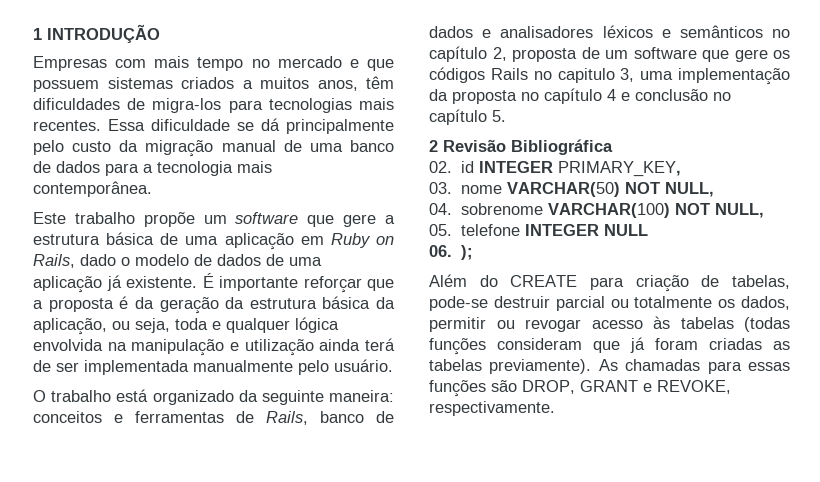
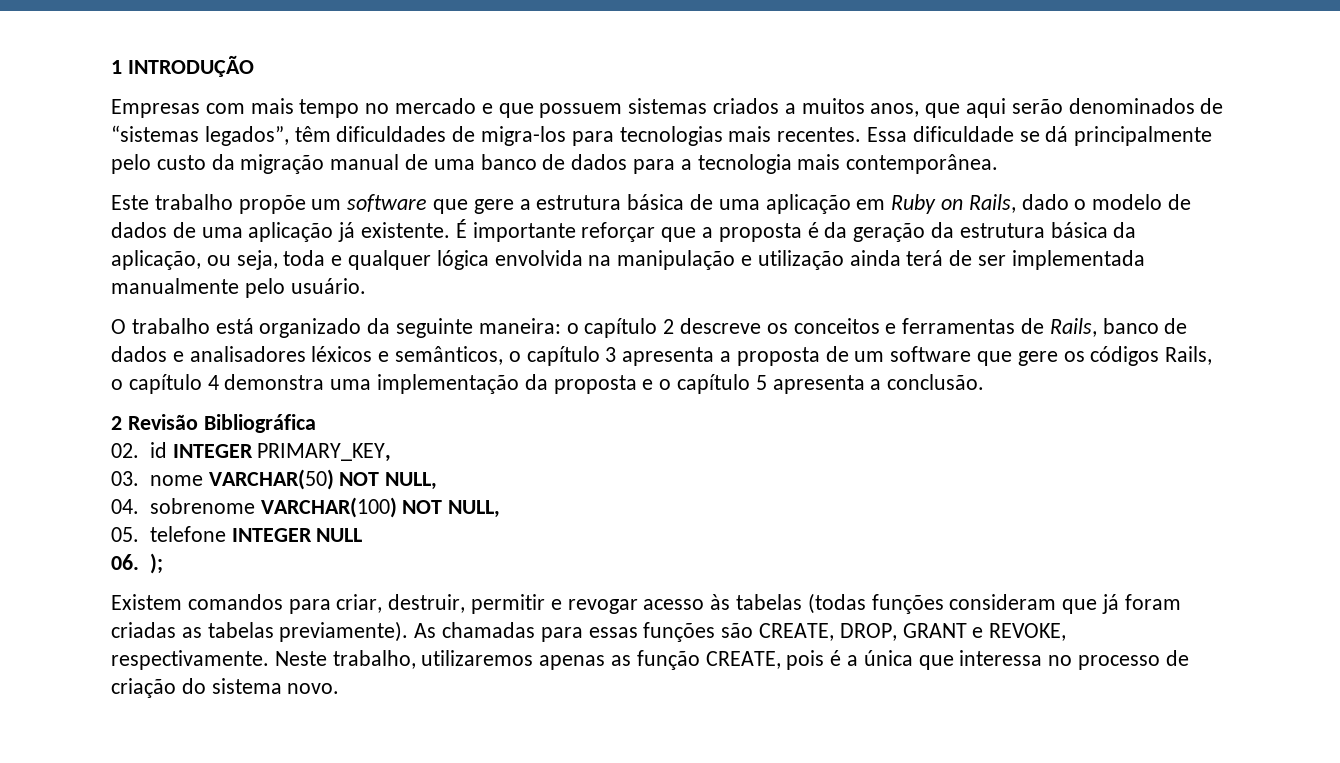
- Empresas com mais tempo no mercado e que possuem sistemas criados a muitos anos, têm dificuldades de migra-los para tecnologias mais recentes.
+ Empresas com mais tempo no mercado e que possuem sistemas criados a muitos anos, que aqui serão denominados de “sistemas legados”, têm dificuldades de migra-los para tecnologias mais recentes.
- O trabalho está organizado da seguinte maneira: conceitos e ferramentas de Rails, banco de dados e analisadores léxicos e semânticos no capítulo 2, proposta de um software que gere os códigos Rails no capitulo 3, uma implementação da proposta no capítulo 4 e conclusão no capítulo 5.
+ O trabalho está organizado da seguinte maneira: o capítulo 2 descreve os conceitos e ferramentas de Rails, banco de dados e analisadores léxicos e semânticos, o capítulo 3 apresenta a proposta de um software que gere os códigos Rails, o capítulo 4 demonstra uma implementação da proposta e o capítulo 5 apresenta a conclusão.
- Além do CREATE para criação de tabelas, pode-se destruir parcial ou totalmente os dados, permitir ou revogar acesso às tabelas (todas funções consideram que já foram criadas as tabelas previamente).
+ Existem comandos para criar, destruir, permitir e revogar acesso às tabelas (todas funções consideram que já foram criadas as tabelas previamente).
- As chamadas para essas funções são DROP, GRANT e REVOKE, respectivamente.
+ As chamadas para essas funções são CREATE, DROP, GRANT e REVOKE, respectivamente.
+ Neste trabalho, utilizaremos apenas as função CREATE, pois é a única que interessa no processo de criação do sistema novo.

